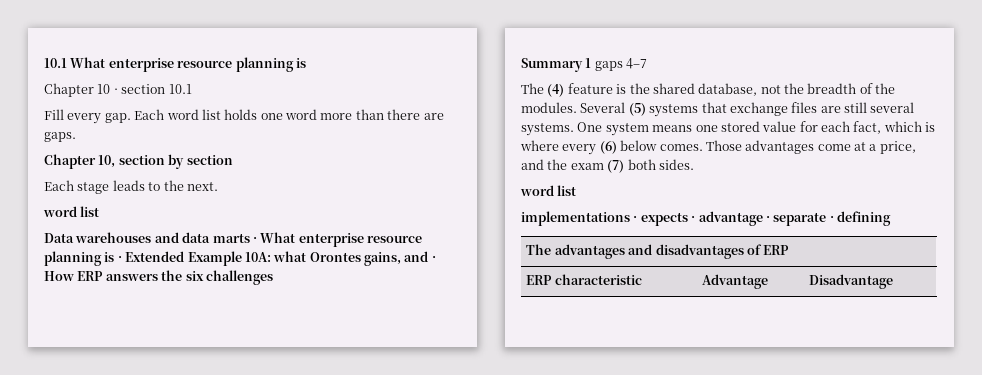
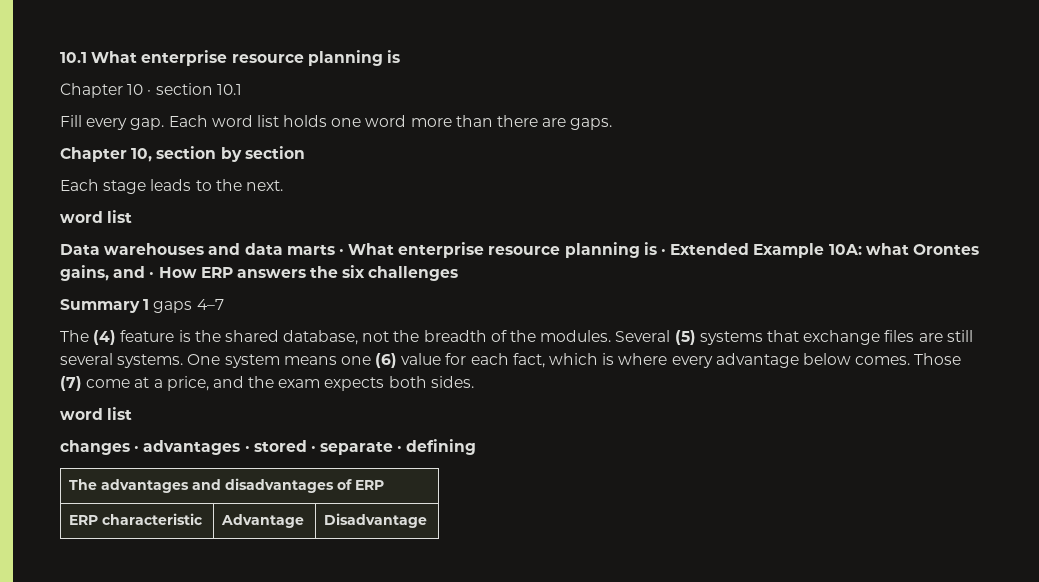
- One system means one stored value for each fact, which is where every (6) below comes.
+ One system means one (6) value for each fact, which is where every advantage below comes.
- Those advantages come at a price, and the exam (7) both sides.
+ Those (7) come at a price, and the exam expects both sides.
- implementations · expects · advantage · separate · defining
+ changes · advantages · stored · separate · defining

